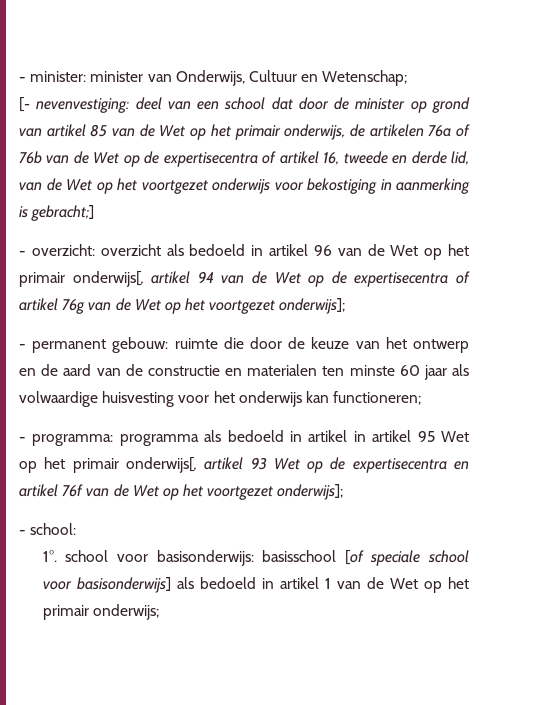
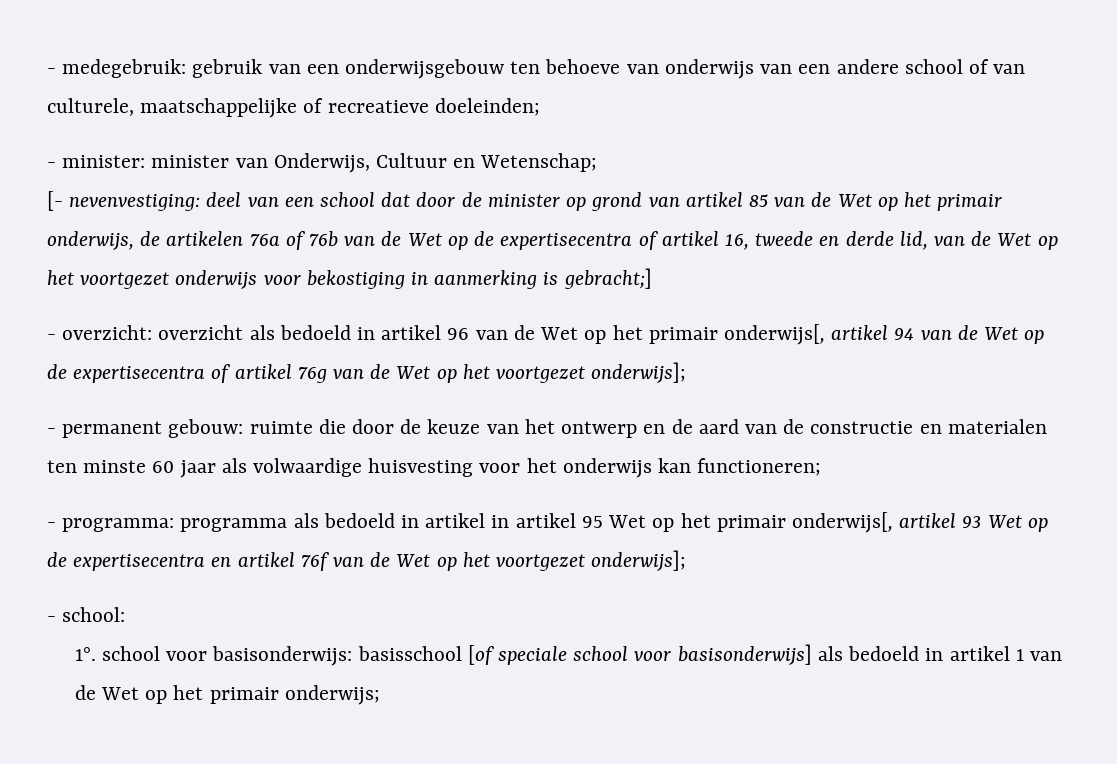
+ - medegebruik: gebruik van een onderwijsgebouw ten behoeve van onderwijs van een andere school of van culturele, maatschappelijke of recreatieve doeleinden;

